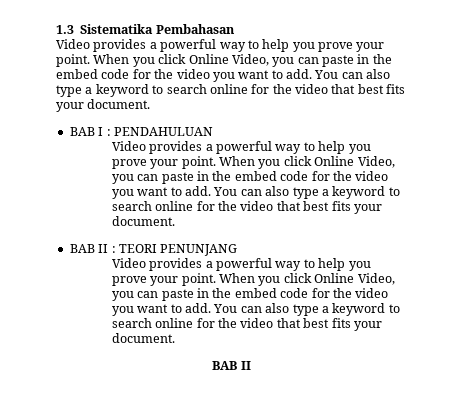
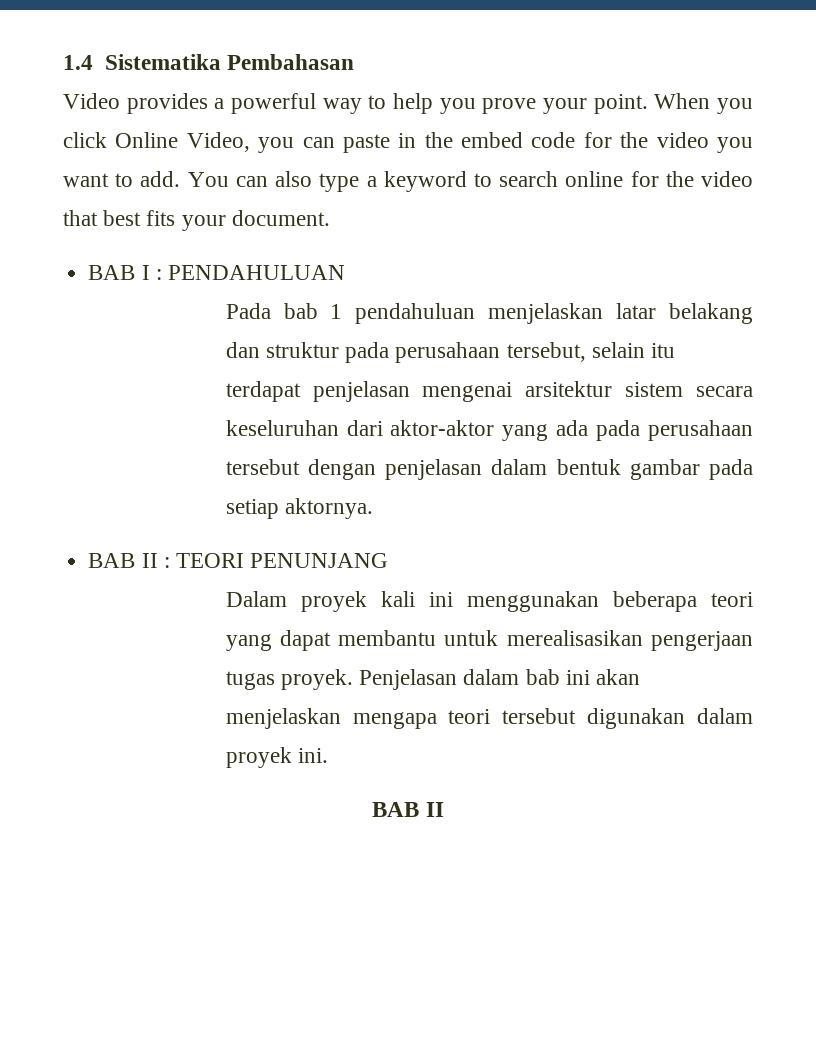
- 1.3 Sistematika Pembahasan
+ 1.4 Sistematika Pembahasan
  BAB I : PENDAHULUAN
- Video provides a powerful way to help you prove your point. When you click Online Video, you can paste in the embed code for the video you want to add. You can also type a keyword to search online for the video that best fits your document.
+ Pada bab 1 pendahuluan menjelaskan latar belakang dan struktur pada perusahaan tersebut, selain itu terdapat penjelasan mengenai arsitektur sistem secara keseluruhan dari aktor-aktor yang ada pada perusahaan tersebut dengan penjelasan dalam bentuk gambar pada setiap aktornya.
  BAB II : TEORI PENUNJANG
- Video provides a powerful way to help you prove your point. When you click Online Video, you can paste in the embed code for the video you want to add. You can also type a keyword to search online for the video that best fits your document.
+ Dalam proyek kali ini menggunakan beberapa teori yang dapat membantu untuk merealisasikan pengerjaan tugas proyek. Penjelasan dalam bab ini akan menjelaskan mengapa teori tersebut digunakan dalam proyek ini.

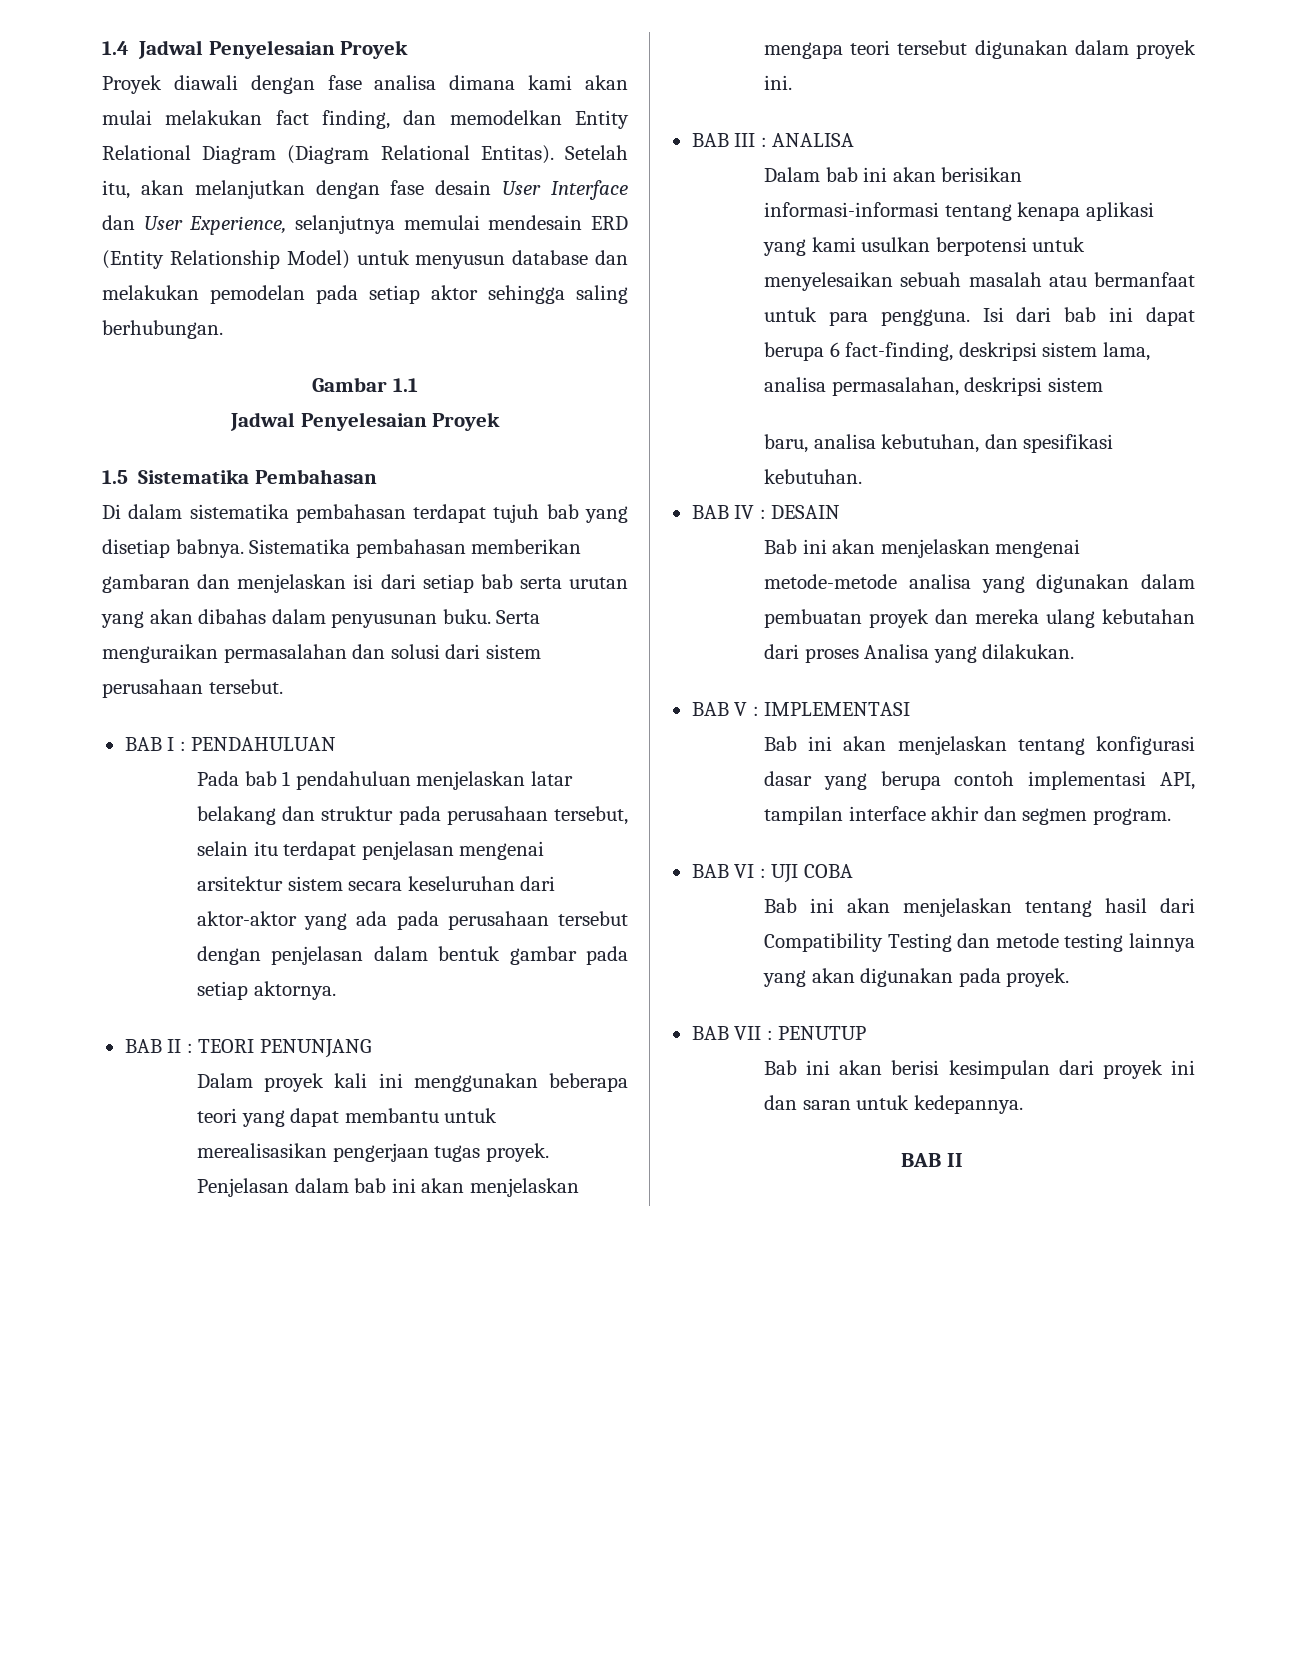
- 1.4 Sistematika Pembahasan
- Video provides a powerful way to help you prove your point. When you click Online Video, you can paste in the embed code for the video you want to add. You can also type a keyword to search online for the video that best fits your document.
+ 1.4 Jadwal Penyelesaian Proyek
+ Proyek diawali dengan fase analisa dimana kami akan mulai melakukan fact finding, dan memodelkan Entity Relational Diagram (Diagram Relational Entitas). Setelah itu, akan melanjutkan dengan fase desain User Interface dan User Experience, selanjutnya memulai mendesain ERD (Entity Relationship Model) untuk menyusun database dan melakukan pemodelan pada setiap aktor sehingga saling berhubungan.
+ Gambar 1.1
+ Jadwal Penyelesaian Proyek
+ 1.5 Sistematika Pembahasan
+ Di dalam sistematika pembahasan terdapat tujuh bab yang disetiap babnya. Sistematika pembahasan memberikan gambaran dan menjelaskan isi dari setiap bab serta urutan yang akan dibahas dalam penyusunan buku. Serta menguraikan permasalahan dan solusi dari sistem perusahaan tersebut.
+ BAB III : ANALISA
+ Dalam bab ini akan berisikan informasi-informasi tentang kenapa aplikasi yang kami usulkan berpotensi untuk menyelesaikan sebuah masalah atau bermanfaat untuk para pengguna. Isi dari bab ini dapat berupa 6 fact-finding, deskripsi sistem lama, analisa permasalahan, deskripsi sistem
+ baru, analisa kebutuhan, dan spesifikasi kebutuhan.
+ BAB IV : DESAIN
+ Bab ini akan menjelaskan mengenai metode-metode analisa yang digunakan dalam pembuatan proyek dan mereka ulang kebutahan dari proses Analisa yang dilakukan.
+ BAB V : IMPLEMENTASI
+ Bab ini akan menjelaskan tentang konfigurasi dasar yang berupa contoh implementasi API, tampilan interface akhir dan segmen program.
+ BAB VI : UJI COBA
+ Bab ini akan menjelaskan tentang hasil dari Compatibility Testing dan metode testing lainnya yang akan digunakan pada proyek.
+ BAB VII : PENUTUP
+ Bab ini akan berisi kesimpulan dari proyek ini dan saran untuk kedepannya.

